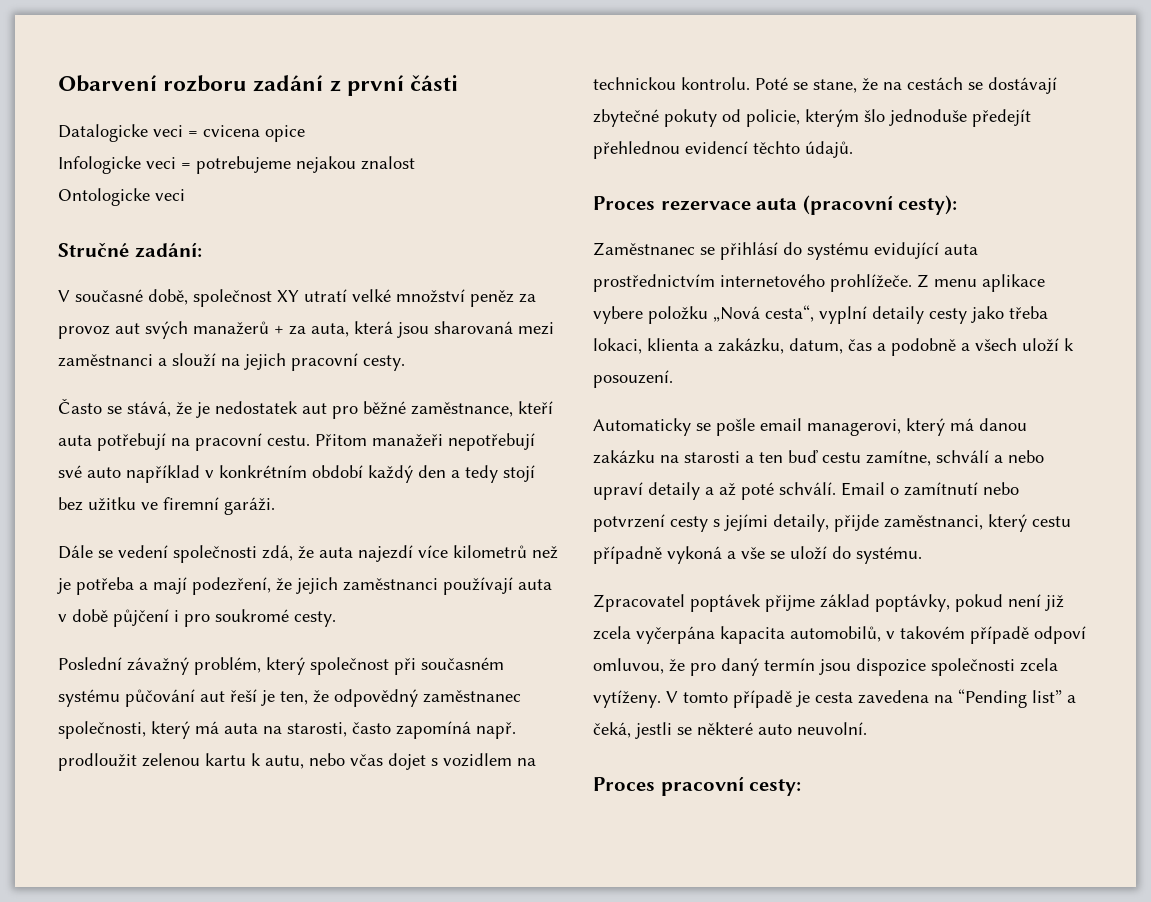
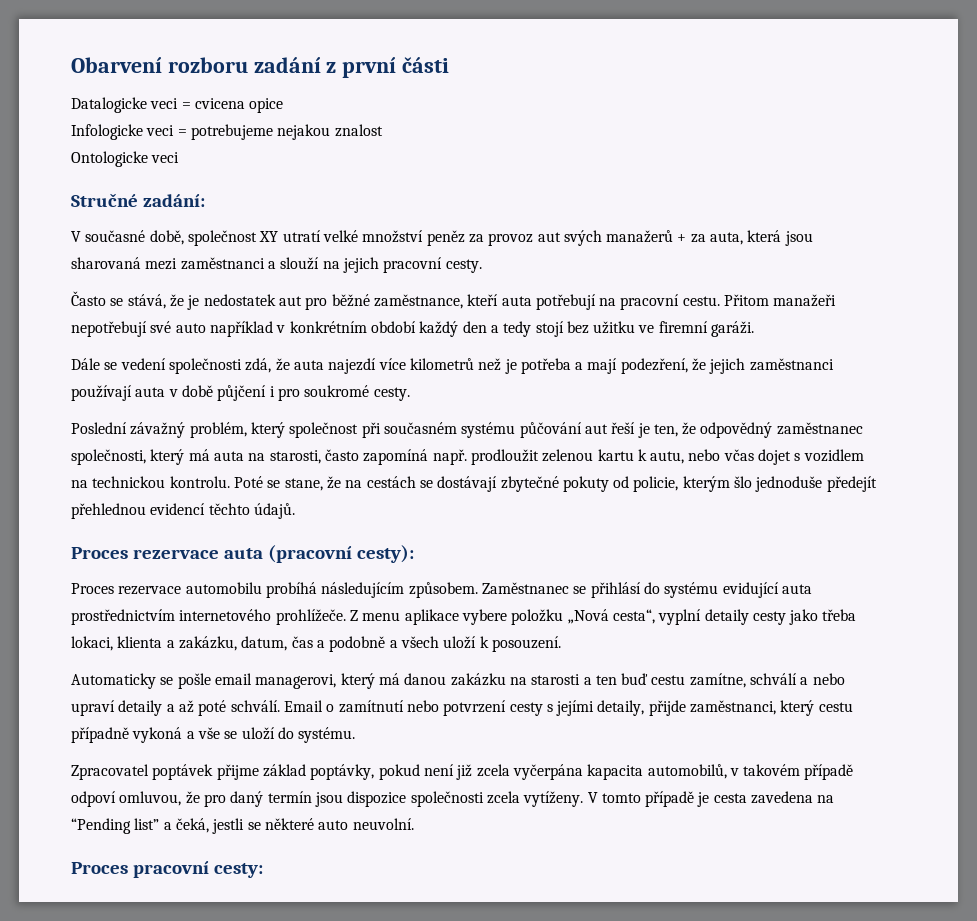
+ Proces rezervace automobilu probíhá následujícím způsobem.

